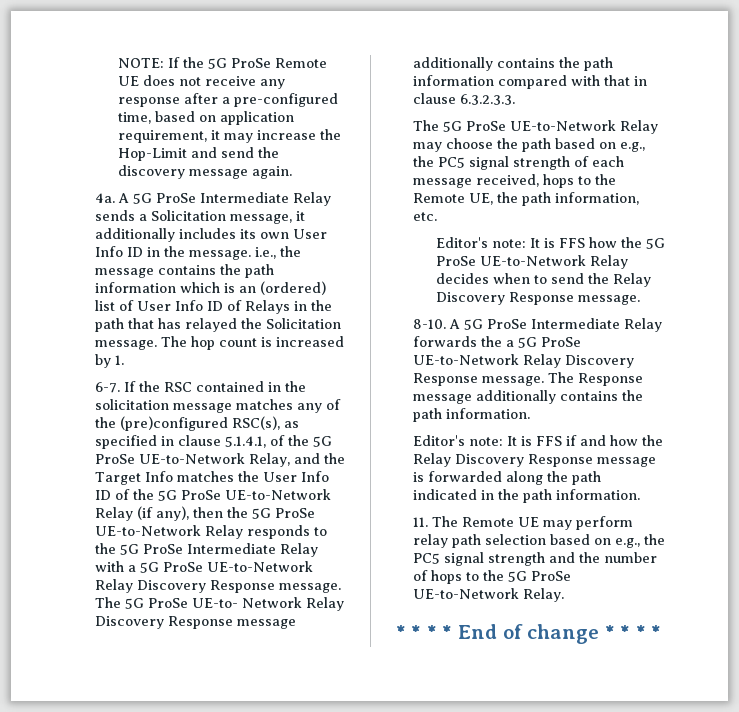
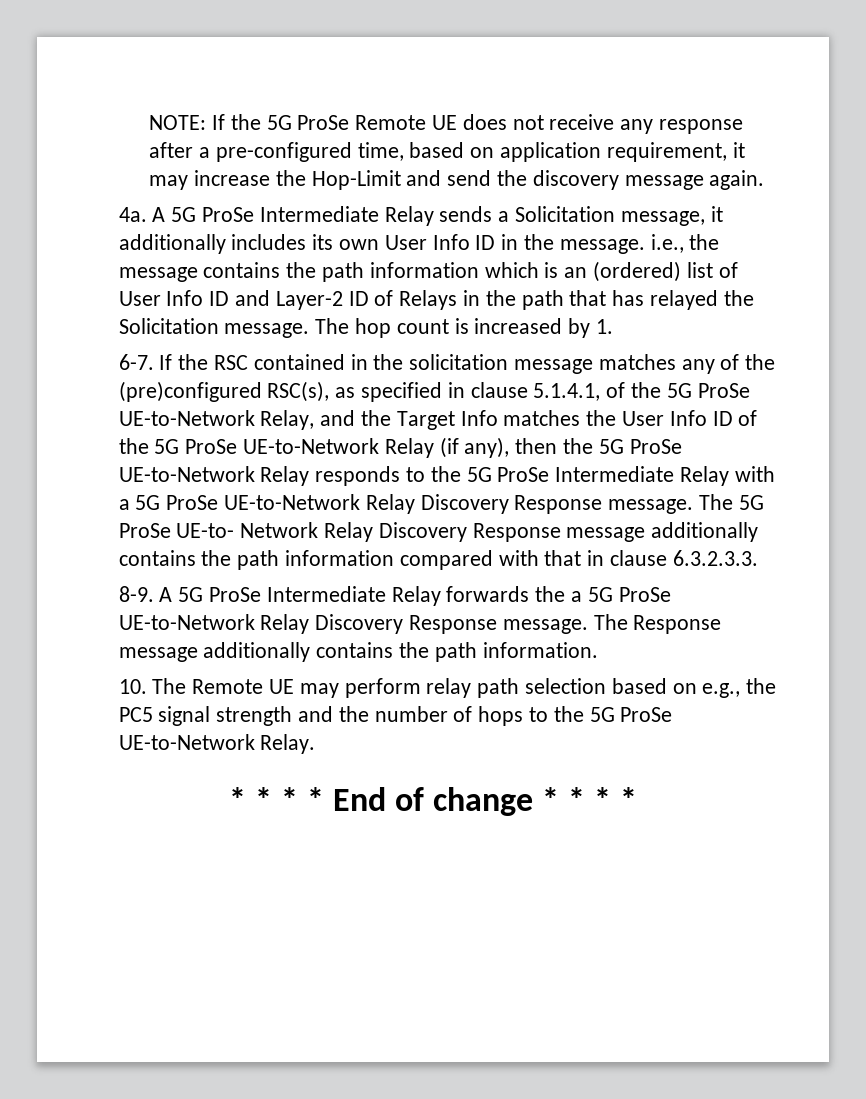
- A 5G ProSe Intermediate Relay sends a Solicitation message, it additionally includes its own User Info ID in the message. i.e., the message contains the path information which is an (ordered) list of User Info ID of Relays in the path that has relayed the Solicitation message.
+ A 5G ProSe Intermediate Relay sends a Solicitation message, it additionally includes its own User Info ID in the message. i.e., the message contains the path information which is an (ordered) list of User Info ID and Layer-2 ID of Relays in the path that has relayed the Solicitation message.
- The 5G ProSe UE-to-Network Relay may choose the path based on e.g., the PC5 signal strength of each message received, hops to the Remote UE, the path information, etc.
- Editor's note: It is FFS how the 5G ProSe UE-to-Network Relay decides when to send the Relay Discovery Response message.
- 8-10.
+ 8-9.
- Editor's note: It is FFS if and how the Relay Discovery Response message is forwarded along the path indicated in the path information.
- 11. The Remote UE may perform relay path selection based on e.g., the PC5 signal strength and the number of hops to the 5G ProSe UE-to-Network Relay.
+ 10. The Remote UE may perform relay path selection based on e.g., the PC5 signal strength and the number of hops to the 5G ProSe UE-to-Network Relay.

